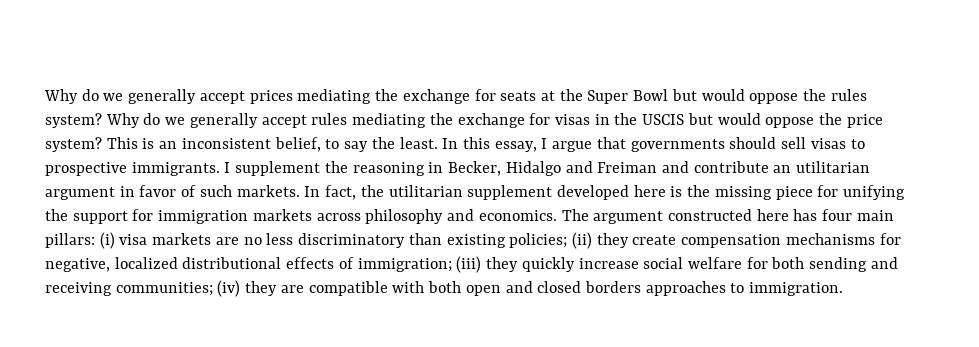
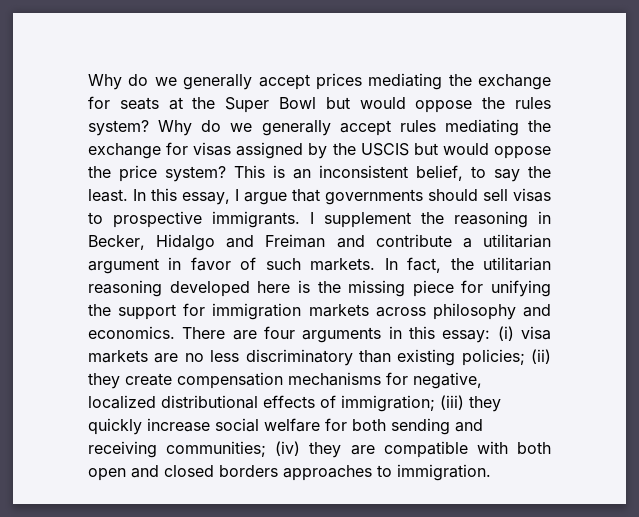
- Why do we generally accept rules mediating the exchange for visas in the USCIS but would oppose the price system?
+ Why do we generally accept rules mediating the exchange for visas assigned by the USCIS but would oppose the price system?
- I supplement the reasoning in Becker, Hidalgo and Freiman and contribute an utilitarian argument in favor of such markets.
+ I supplement the reasoning in Becker, Hidalgo and Freiman and contribute a utilitarian argument in favor of such markets.
- In fact, the utilitarian supplement developed here is the missing piece for unifying the support for immigration markets across philosophy and economics.
+ In fact, the utilitarian reasoning developed here is the missing piece for unifying the support for immigration markets across philosophy and economics.
- The argument constructed here has four main pillars: (i) visa markets are no less discriminatory than existing policies; (ii) they create compensation mechanisms for negative, localized distributional effects of immigration; (iii) they quickly increase social welfare for both sending and receiving communities; (iv) they are compatible with both open and closed borders approaches to immigration.
+ There are four arguments in this essay: (i) visa markets are no less discriminatory than existing policies; (ii) they create compensation mechanisms for negative, localized distributional effects of immigration; (iii) they quickly increase social welfare for both sending and receiving communities; (iv) they are compatible with both open and closed borders approaches to immigration.

